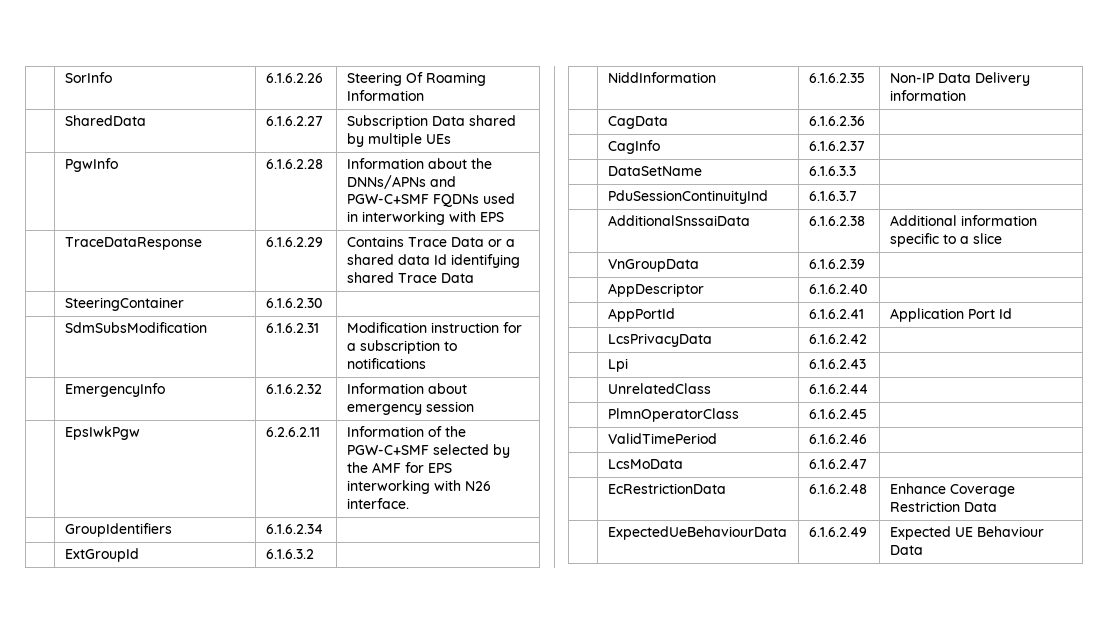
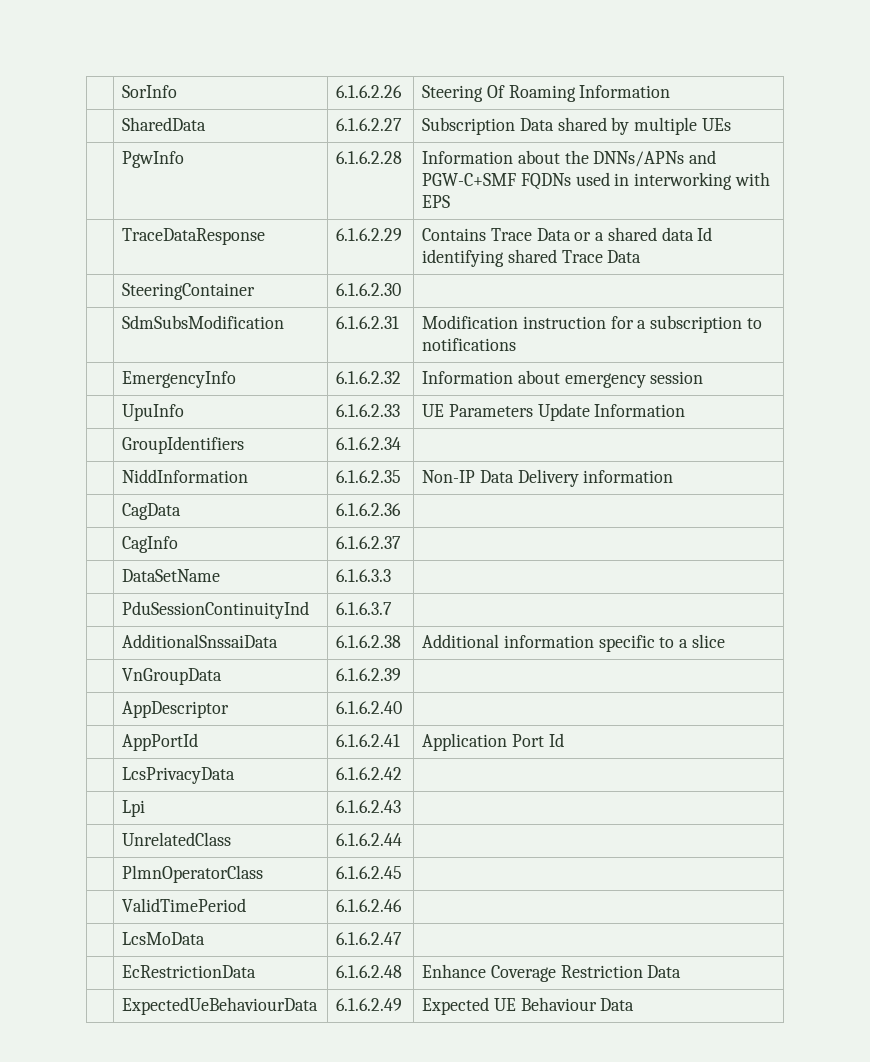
- | EpsIwkPgw | 6.2.6.2.11 | Information of the PGW-C+SMF selected by the AMF for EPS interworking with N26 interface.
+ | UpuInfo | 6.1.6.2.33 | UE Parameters Update Information
- | ExtGroupId | 6.1.6.3.2 |

